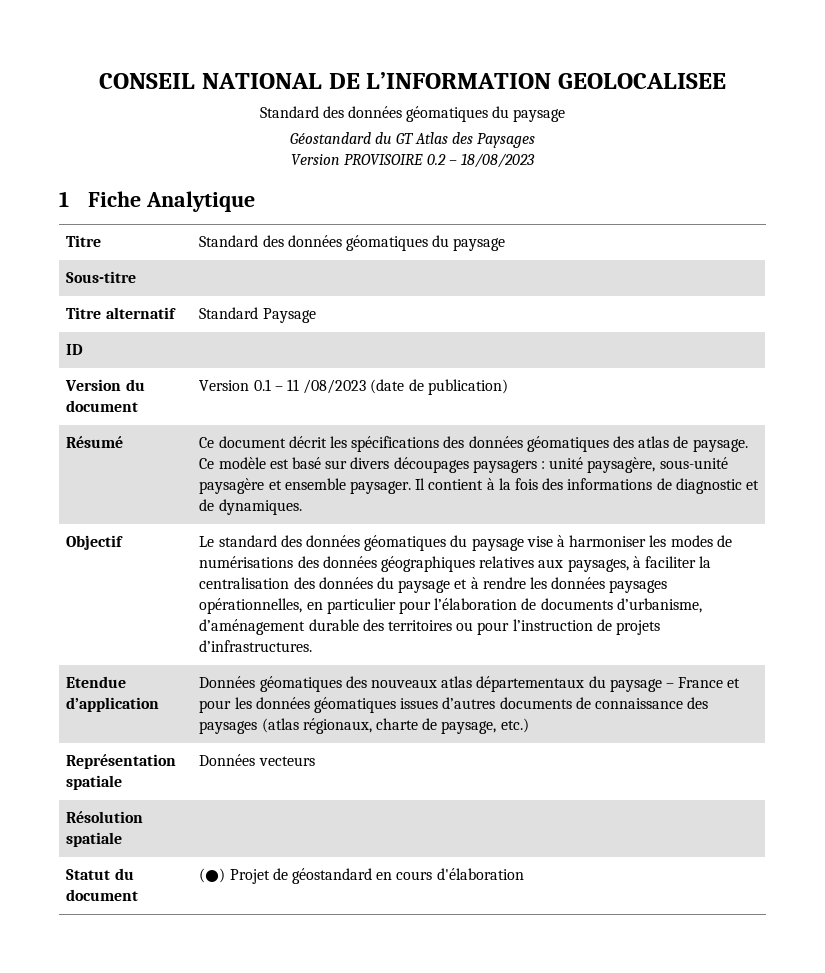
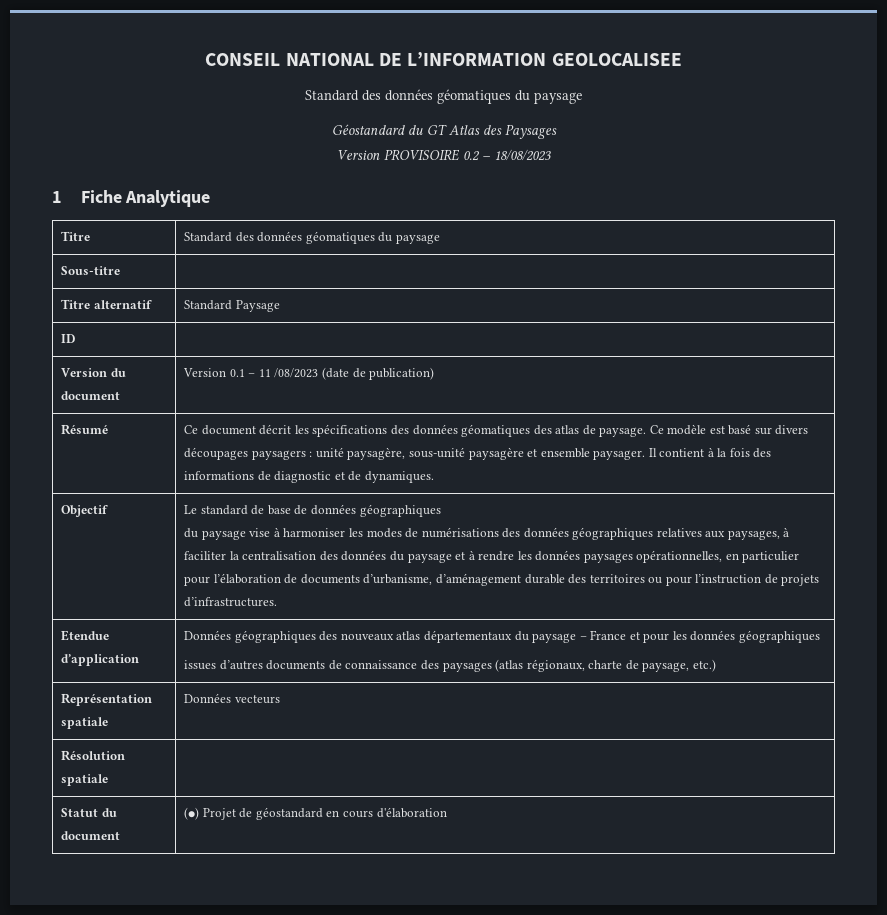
- Le standard des données géomatiques du paysage vise à harmoniser les modes de numérisations des données géographiques relatives aux paysages, à faciliter la centralisation des données du paysage et à rendre les données paysages opérationnelles, en particulier pour l’élaboration de documents d’urbanisme, d’aménagement durable des territoires ou pour l’instruction de projets d’infrastructures.
+ Le standard de base de données géographiques
+ du paysage vise à harmoniser les modes de numérisations des données géographiques relatives aux paysages, à faciliter la centralisation des données du paysage et à rendre les données paysages opérationnelles, en particulier pour l’élaboration de documents d’urbanisme, d’aménagement durable des territoires ou pour l’instruction de projets d’infrastructures.
- Etendue d’application | Données géomatiques des nouveaux atlas départementaux du paysage – France et pour les données géomatiques issues d’autres documents de connaissance des paysages (atlas régionaux, charte de paysage, etc.)
+ Etendue d’application | Données géographiques des nouveaux atlas départementaux du paysage – France et pour les données géographiques
+ issues d’autres documents de connaissance des paysages (atlas régionaux, charte de paysage, etc.)

